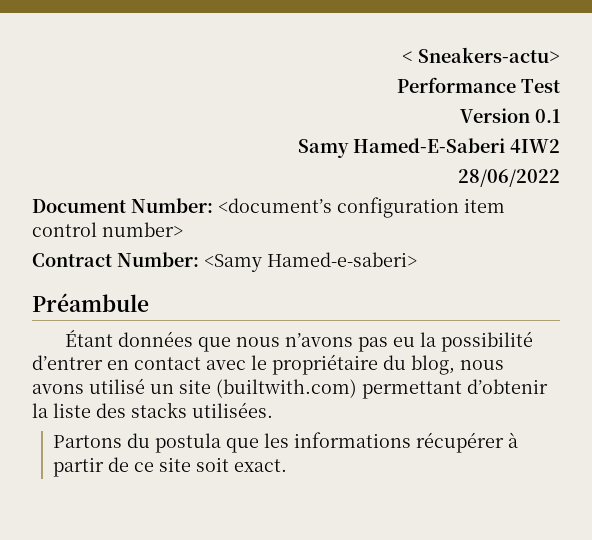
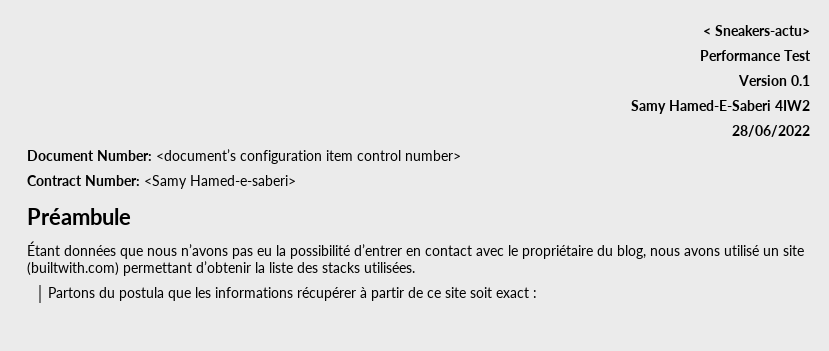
- Partons du postula que les informations récupérer à partir de ce site soit exact.
+ Partons du postula que les informations récupérer à partir de ce site soit exact :

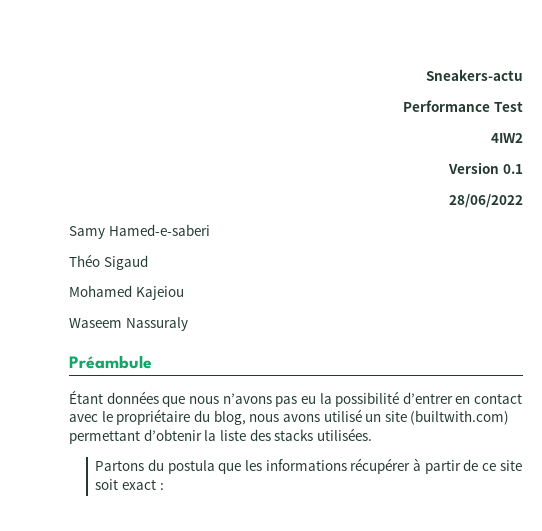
- < Sneakers-actu>
+ Sneakers-actu
+ 4IW2
- Samy Hamed-E-Saberi 4IW2
  28/06/2022
- Document Number: <document’s configuration item control number>
- Contract Number: <Samy Hamed-e-saberi>
+ Samy Hamed-e-saberi
+ Théo Sigaud
+ Mohamed Kajeiou
+ Waseem Nassuraly

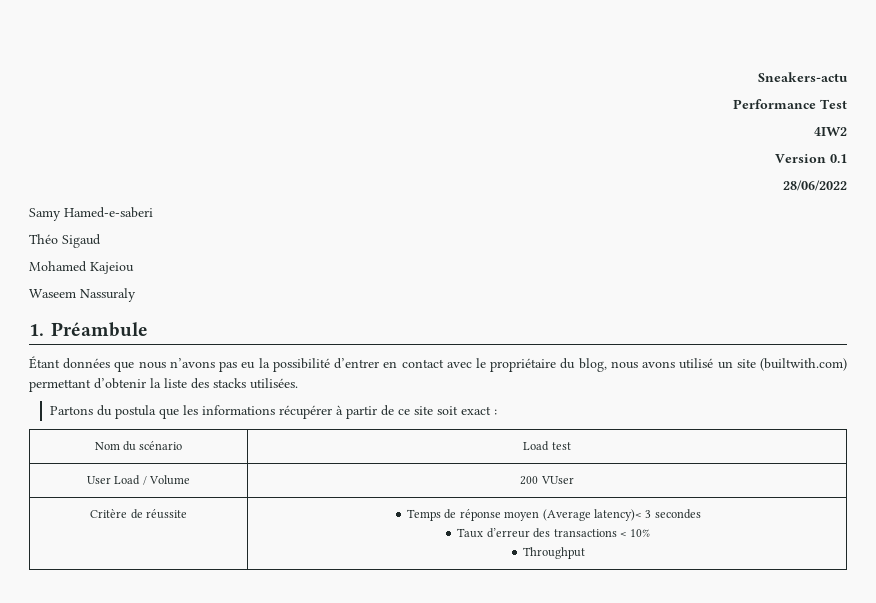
- Préambule
+ 1. Préambule
+ Nom du scénario | Load test
+ User Load / Volume | 200 VUser
+ Critère de réussite | Temps de réponse moyen (Average latency)< 3 secondes
+ Taux d’erreur des transactions < 10%
+ Throughput

